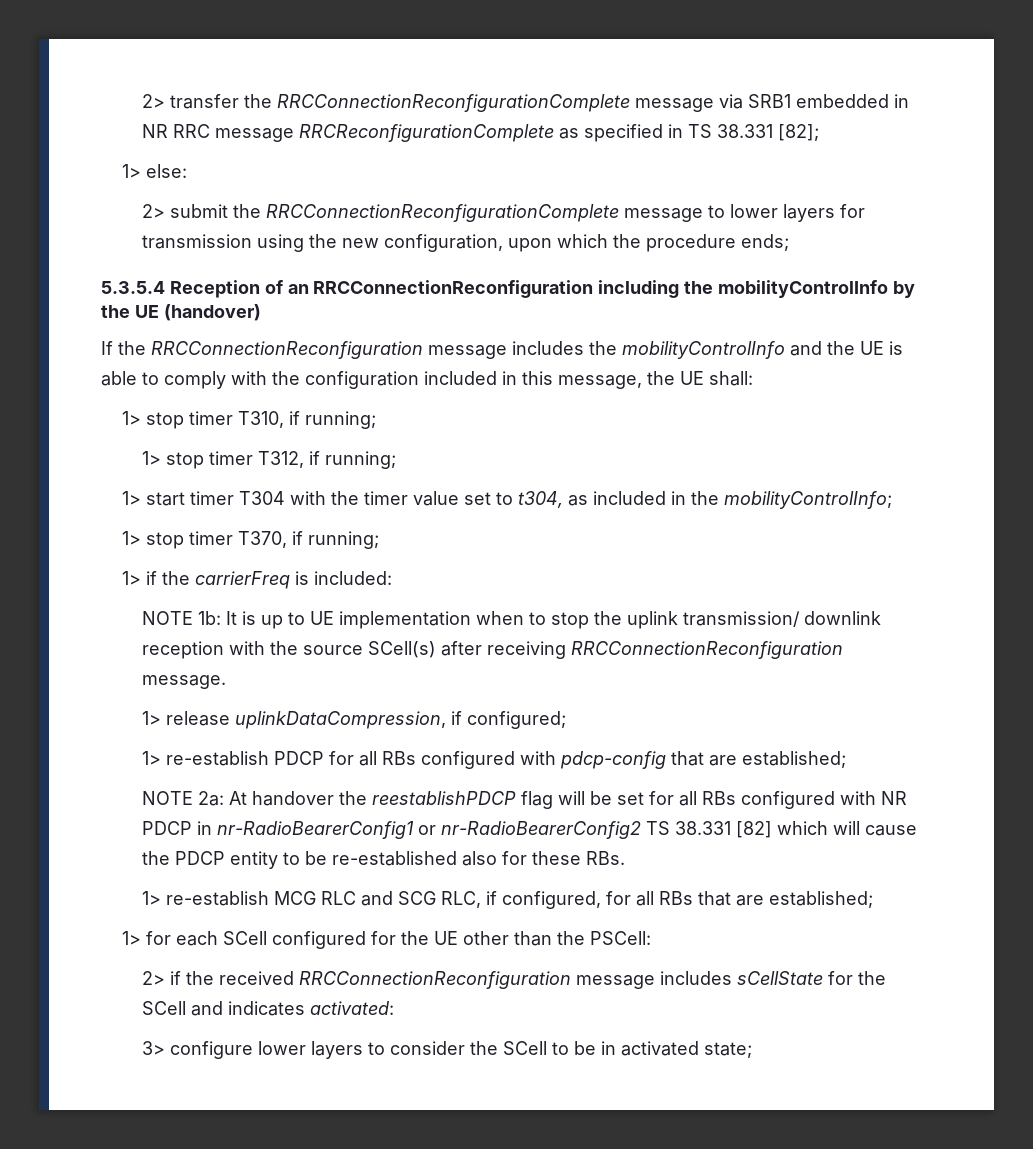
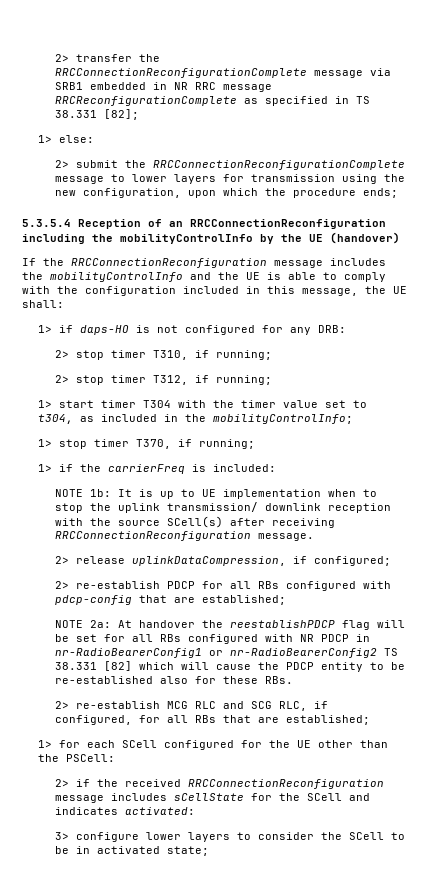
- 1> stop timer T310, if running;
+ 1> if daps-HO is not configured for any DRB:
+ 2> stop timer T310, if running;
- 1> stop timer T312, if running;
+ 2> stop timer T312, if running;
- 1> release uplinkDataCompression, if configured;
+ 2> release uplinkDataCompression, if configured;
- 1> re-establish PDCP for all RBs configured with pdcp-config that are established;
+ 2> re-establish PDCP for all RBs configured with pdcp-config that are established;
- 1> re-establish MCG RLC and SCG RLC, if configured, for all RBs that are established;
+ 2> re-establish MCG RLC and SCG RLC, if configured, for all RBs that are established;

